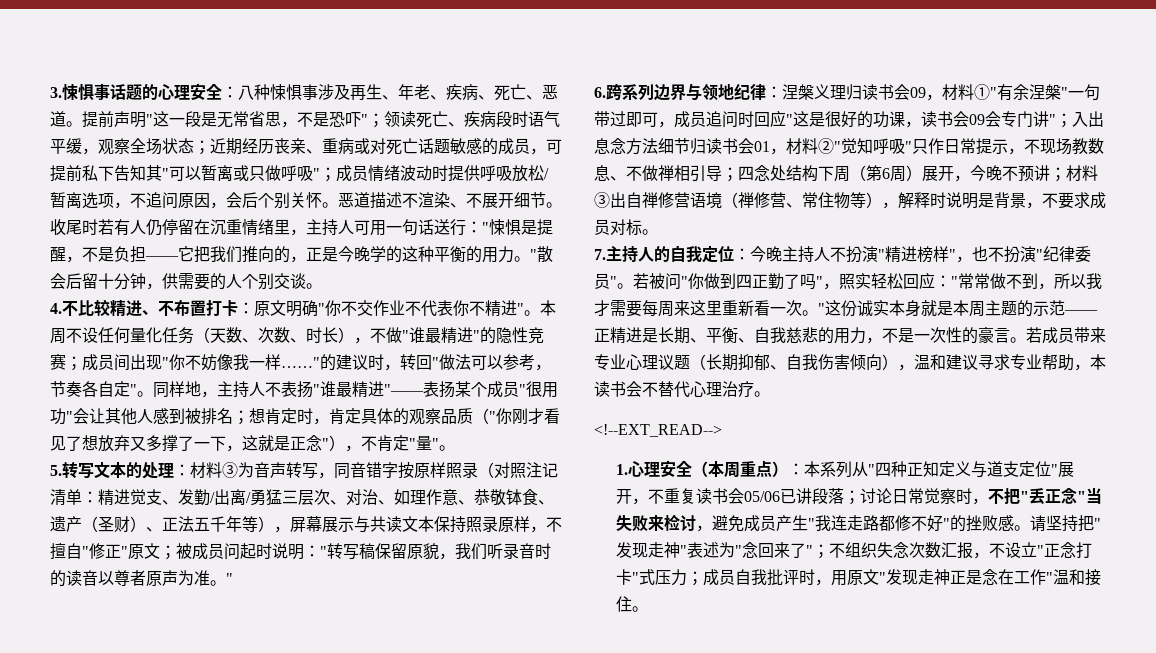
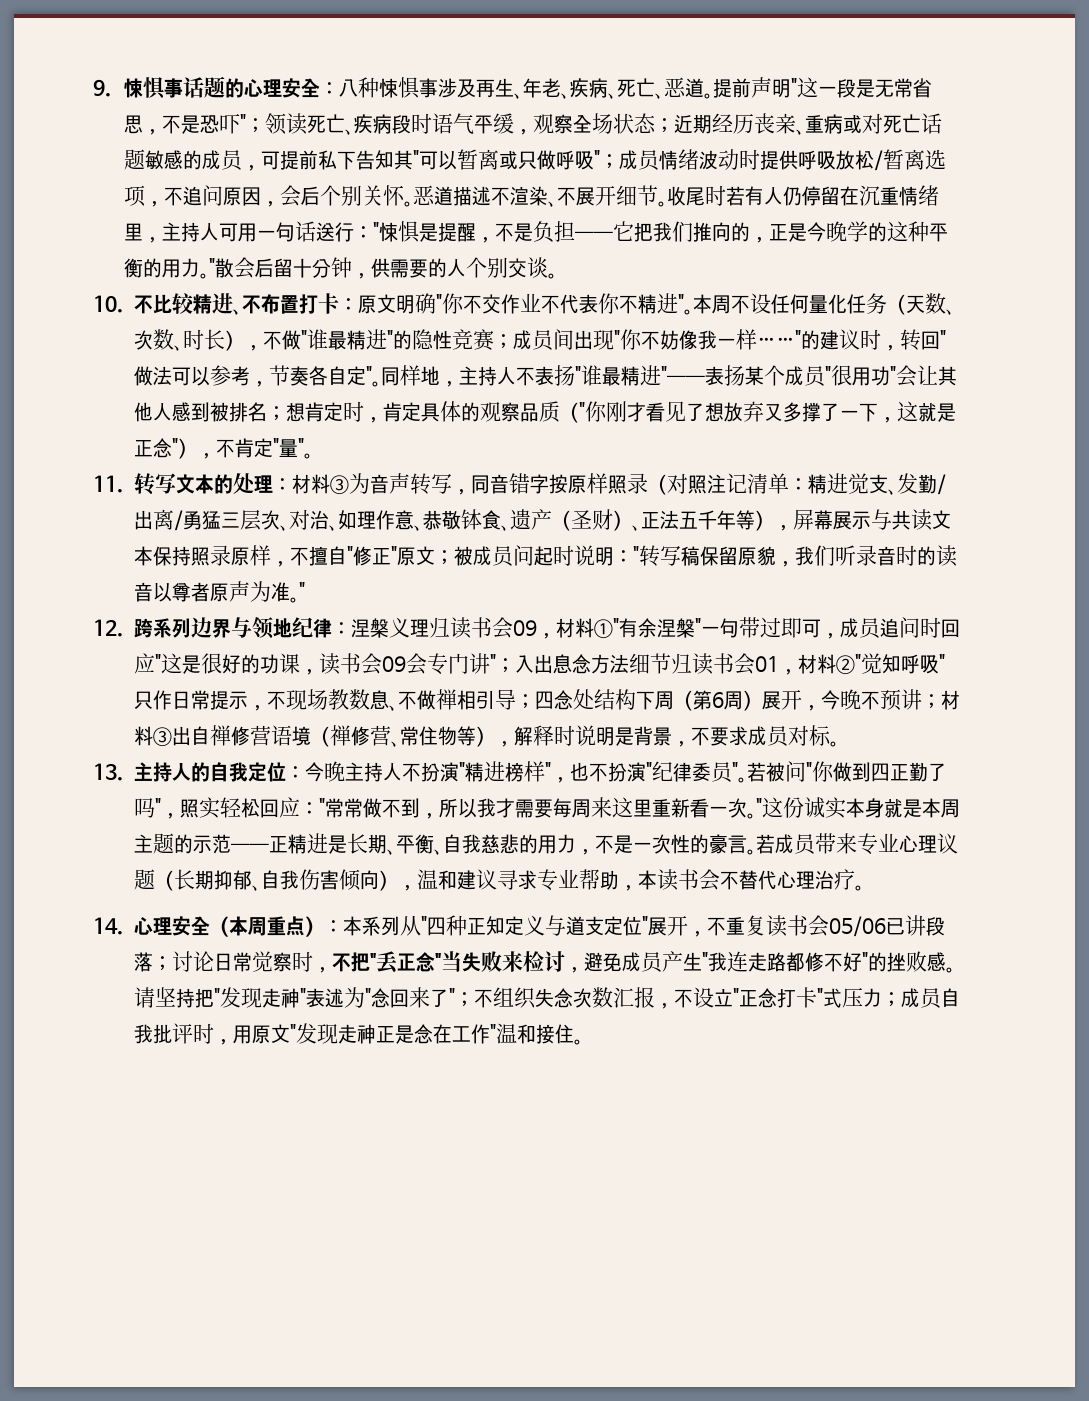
- 3.悚惧事话题的心理安全：八种悚惧事涉及再生、年老、疾病、死亡、恶道。
+ 9.悚惧事话题的心理安全：八种悚惧事涉及再生、年老、疾病、死亡、恶道。
- 4.不比较精进、不布置打卡：原文明确"你不交作业不代表你不精进"。
+ 10.不比较精进、不布置打卡：原文明确"你不交作业不代表你不精进"。
- 5.转写文本的处理：
+ 11.转写文本的处理：
- 6.跨系列边界与领地纪律：
+ 12.跨系列边界与领地纪律：
- 7.主持人的自我定位：今晚主持人不扮演"精进榜样"，也不扮演"纪律委员"。
+ 13.主持人的自我定位：今晚主持人不扮演"精进榜样"，也不扮演"纪律委员"。
- <!--EXT_READ-->
- 1.心理安全（本周重点）：本系列从"四种正知定义与道支定位"展开，不重复读书会05/06已讲段落；讨论日常觉察时，不把"丢正念"当失败来检讨，避免成员产生"我连走路都修不好"的挫败感。
+ 14.心理安全（本周重点）：本系列从"四种正知定义与道支定位"展开，不重复读书会05/06已讲段落；讨论日常觉察时，不把"丢正念"当失败来检讨，避免成员产生"我连走路都修不好"的挫败感。

